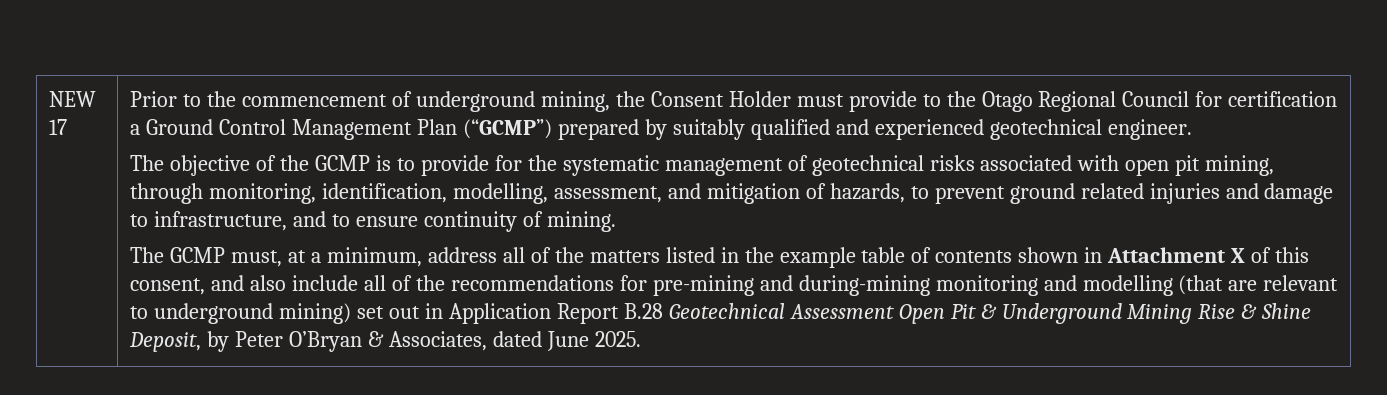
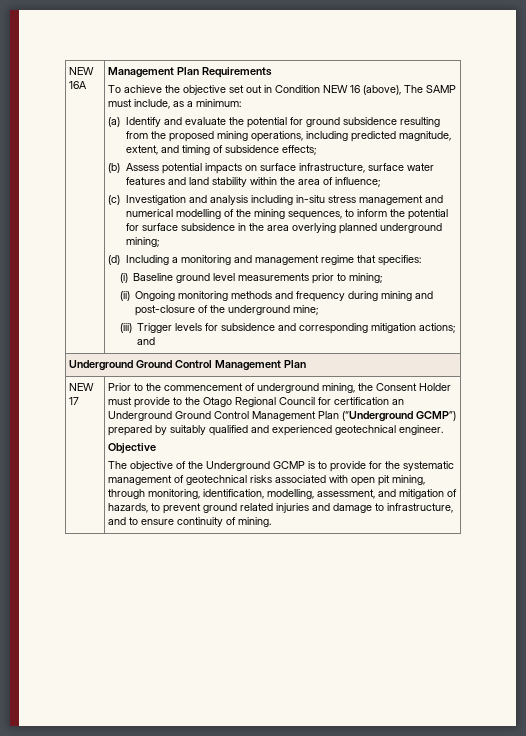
+ NEW 16A | Management Plan Requirements
+ To achieve the objective set out in Condition NEW 16 (above), The SAMP must include, as a minimum:
+ (a) Identify and evaluate the potential for ground subsidence resulting from the proposed mining operations, including predicted magnitude, extent, and timing of subsidence effects;
+ (b) Assess potential impacts on surface infrastructure, surface water features and land stability within the area of influence;
+ (c) Investigation and analysis including in-situ stress management and numerical modelling of the mining sequences, to inform the potential for surface subsidence in the area overlying planned underground mining;
+ (d) Including a monitoring and management regime that specifies:
+ (i) Baseline ground level measurements prior to mining;
+ (ii) Ongoing monitoring methods and frequency during mining and post-closure of the underground mine;
+ (iii) Trigger levels for subsidence and corresponding mitigation actions; and
+ Underground Ground Control Management Plan
- Prior to the commencement of underground mining, the Consent Holder must provide to the Otago Regional Council for certification a Ground Control Management Plan (“GCMP”) prepared by suitably qualified and experienced geotechnical engineer.
+ Prior to the commencement of underground mining, the Consent Holder must provide to the Otago Regional Council for certification an Underground Ground Control Management Plan (“Underground GCMP”) prepared by suitably qualified and experienced geotechnical engineer.
+ Objective
- The objective of the GCMP is to provide for the systematic management of geotechnical risks associated with open pit mining, through monitoring, identification, modelling, assessment, and mitigation of hazards, to prevent ground related injuries and damage to infrastructure, and to ensure continuity of mining.
+ The objective of the Underground GCMP is to provide for the systematic management of geotechnical risks associated with open pit mining, through monitoring, identification, modelling, assessment, and mitigation of hazards, to prevent ground related injuries and damage to infrastructure, and to ensure continuity of mining.
- The GCMP must, at a minimum, address all of the matters listed in the example table of contents shown in Attachment X of this consent, and also include all of the recommendations for pre-mining and during-mining monitoring and modelling (that are relevant to underground mining) set out in Application Report B.28 Geotechnical Assessment Open Pit & Underground Mining Rise & Shine Deposit, by Peter O’Bryan & Associates, dated June 2025.

